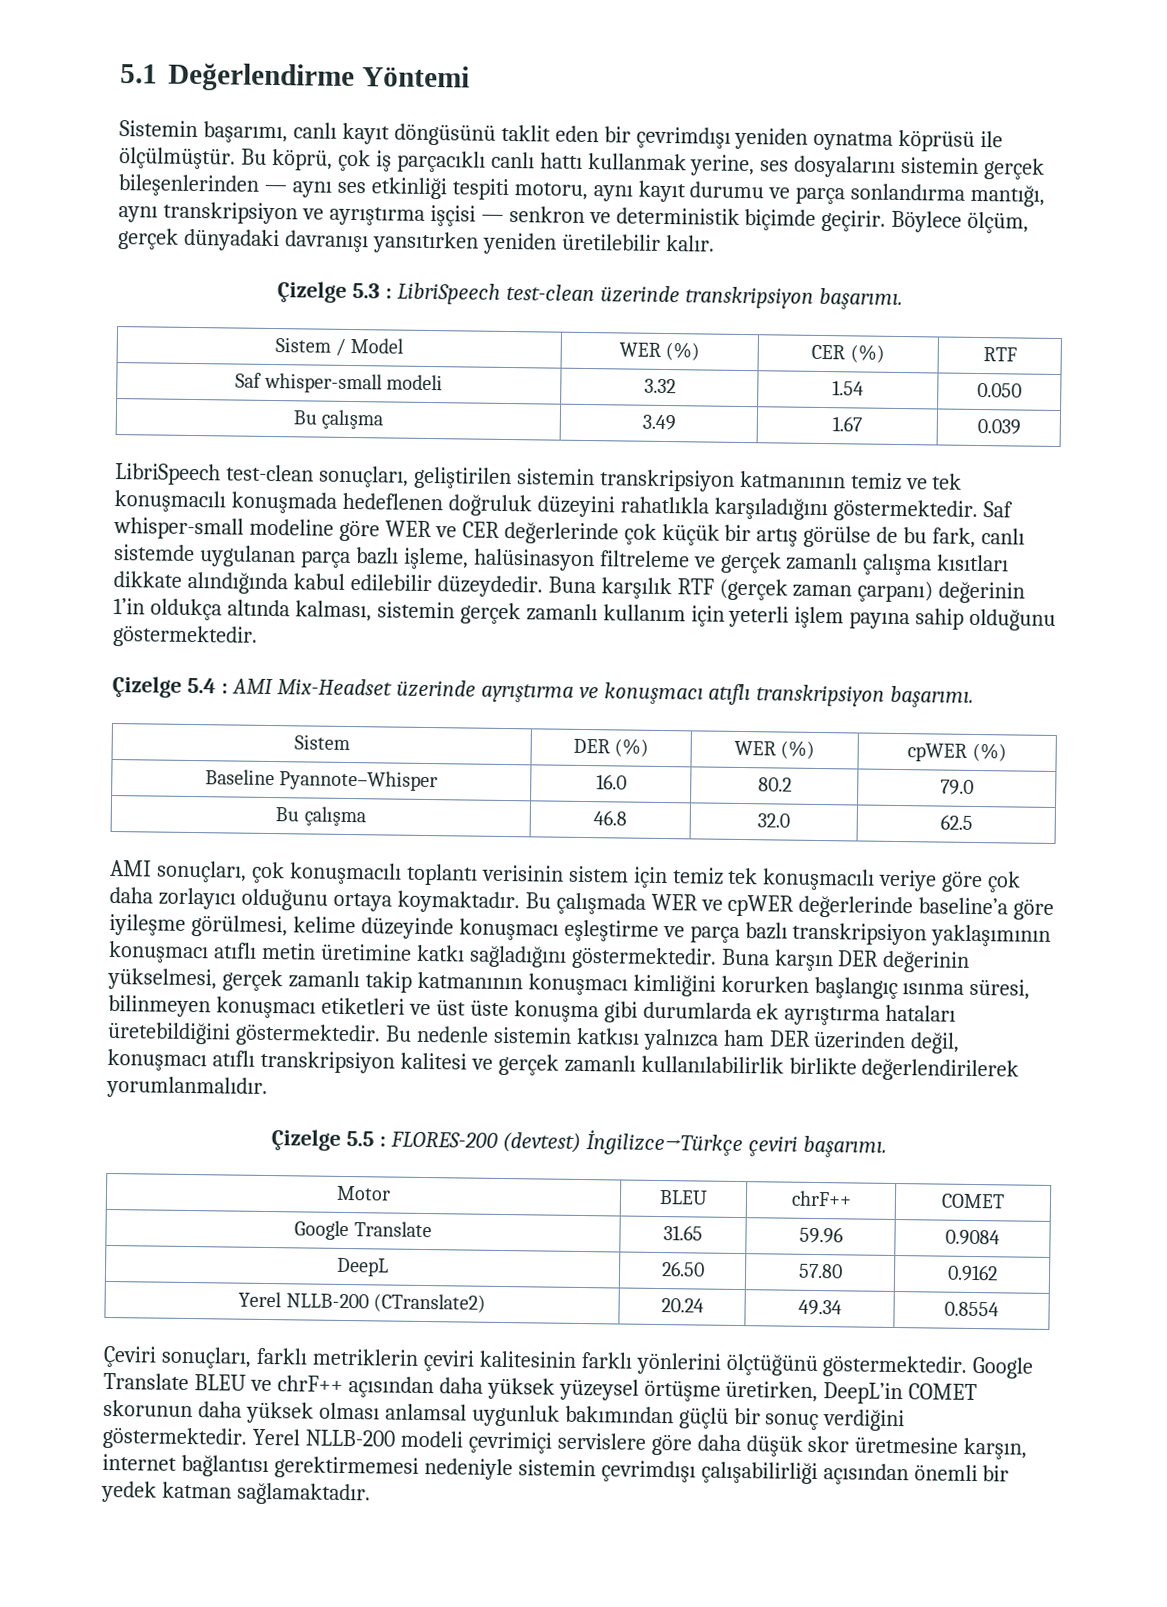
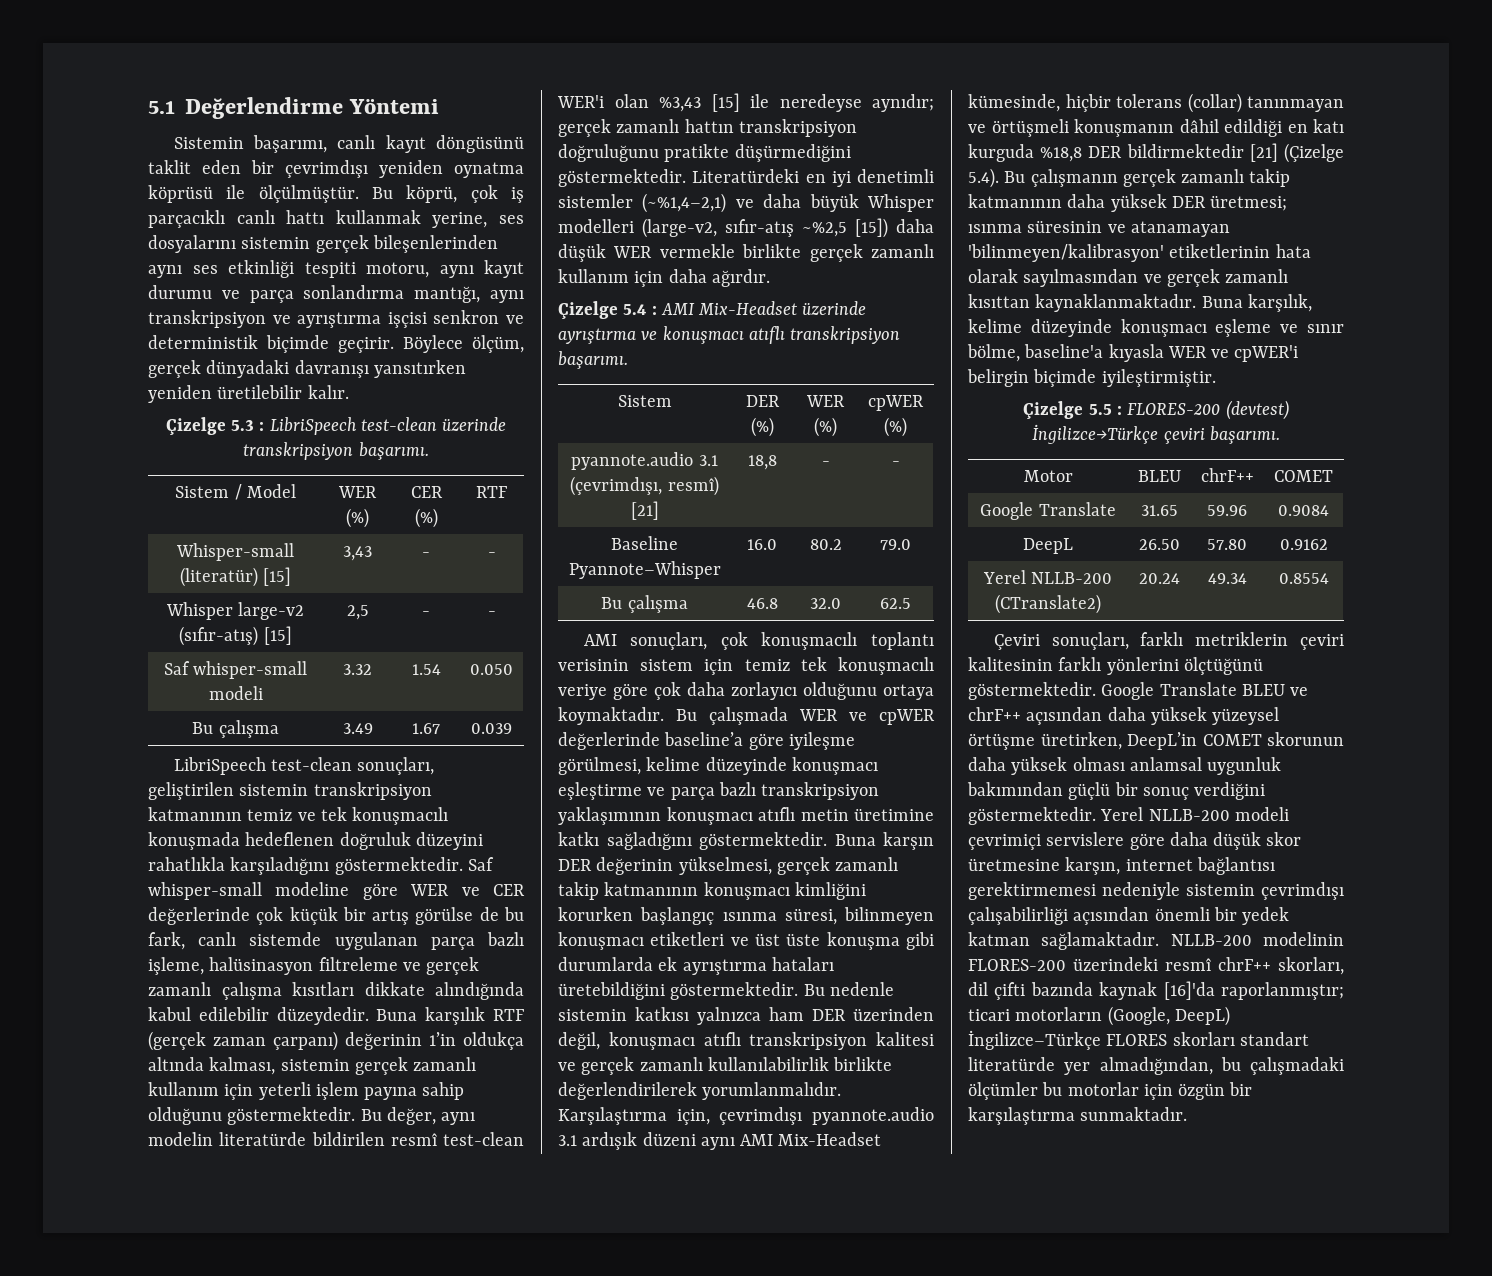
- Bu köprü, çok iş parçacıklı canlı hattı kullanmak yerine, ses dosyalarını sistemin gerçek bileşenlerinden — aynı ses etkinliği tespiti motoru, aynı kayıt durumu ve parça sonlandırma mantığı, aynı transkripsiyon ve ayrıştırma işçisi — senkron ve deterministik biçimde geçirir.
+ Bu köprü, çok iş parçacıklı canlı hattı kullanmak yerine, ses dosyalarını sistemin gerçek bileşenlerinden aynı ses etkinliği tespiti motoru, aynı kayıt durumu ve parça sonlandırma mantığı, aynı transkripsiyon ve ayrıştırma işçisi senkron ve deterministik biçimde geçirir.
+ Whisper-small (literatür) [15] | 3,43 | - | -
+ Whisper large-v2 (sıfır-atış) [15] | 2,5 | - | -
+ Bu değer, aynı modelin literatürde bildirilen resmî test-clean WER'i olan %3,43 [15] ile neredeyse aynıdır; gerçek zamanlı hattın transkripsiyon doğruluğunu pratikte düşürmediğini göstermektedir. Literatürdeki en iyi denetimli sistemler (~%1,4–2,1) ve daha büyük Whisper modelleri (large-v2, sıfır-atış ~%2,5 [15]) daha düşük WER vermekle birlikte gerçek zamanlı kullanım için daha ağırdır.
+ pyannote.audio 3.1 (çevrimdışı, resmî) [21] | 18,8 | - | -
+ Karşılaştırma için, çevrimdışı pyannote.audio 3.1 ardışık düzeni aynı AMI Mix-Headset kümesinde, hiçbir tolerans (collar) tanınmayan ve örtüşmeli konuşmanın dâhil edildiği en katı kurguda %18,8 DER bildirmektedir [21] (Çizelge 5.4). Bu çalışmanın gerçek zamanlı takip katmanının daha yüksek DER üretmesi; ısınma süresinin ve atanamayan 'bilinmeyen/kalibrasyon' etiketlerinin hata olarak sayılmasından ve gerçek zamanlı kısıttan kaynaklanmaktadır. Buna karşılık, kelime düzeyinde konuşmacı eşleme ve sınır bölme, baseline'a kıyasla WER ve cpWER'i belirgin biçimde iyileştirmiştir.
+ NLLB-200 modelinin FLORES-200 üzerindeki resmî chrF++ skorları, dil çifti bazında kaynak [16]'da raporlanmıştır; ticari motorların (Google, DeepL) İngilizce–Türkçe FLORES skorları standart literatürde yer almadığından, bu çalışmadaki ölçümler bu motorlar için özgün bir karşılaştırma sunmaktadır.

